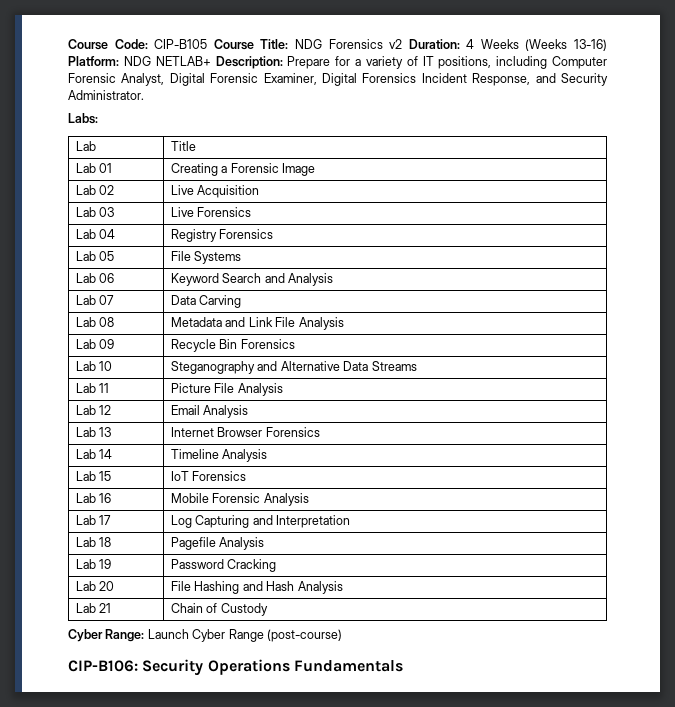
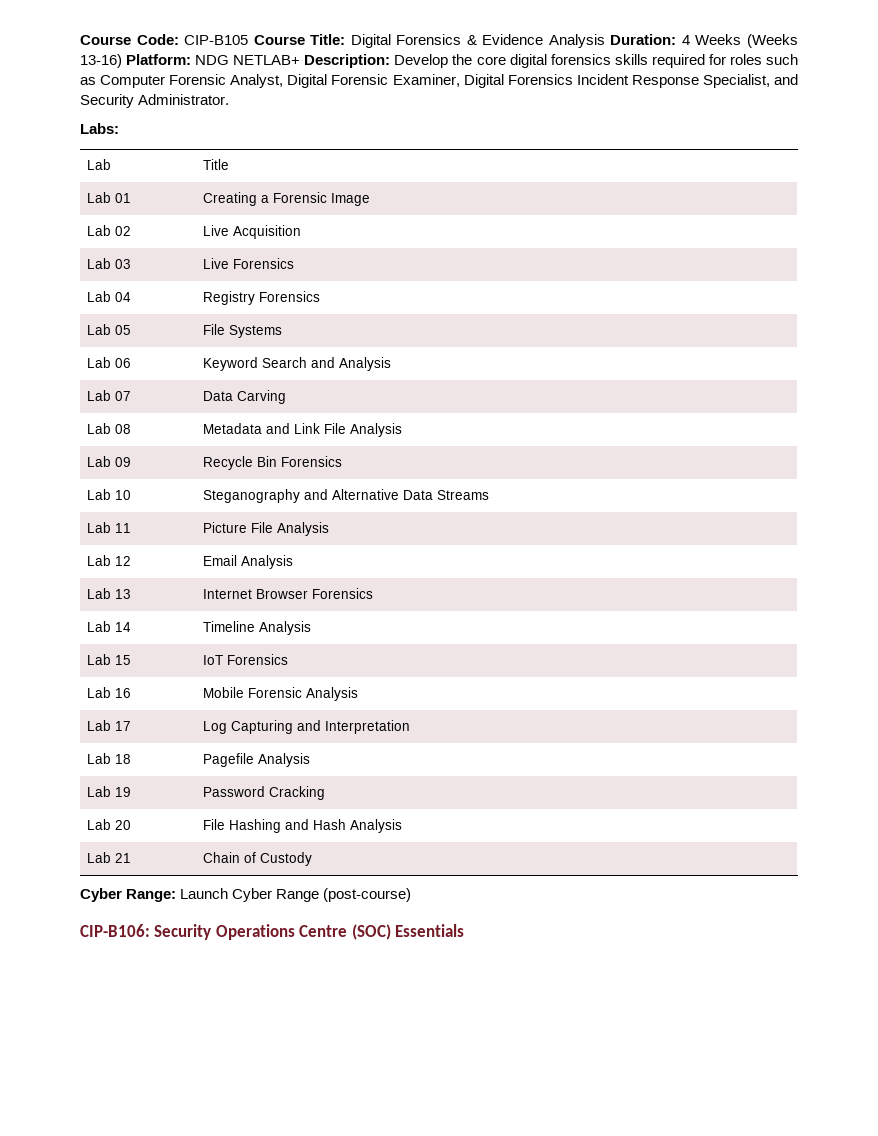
- Course Code: CIP-B105 Course Title: NDG Forensics v2 Duration: 4 Weeks (Weeks 13-16) Platform: NDG NETLAB+ Description: Prepare for a variety of IT positions, including Computer Forensic Analyst, Digital Forensic Examiner, Digital Forensics Incident Response, and Security Administrator.
+ Course Code: CIP-B105 Course Title: Digital Forensics & Evidence Analysis Duration: 4 Weeks (Weeks 13-16) Platform: NDG NETLAB+ Description: Develop the core digital forensics skills required for roles such as Computer Forensic Analyst, Digital Forensic Examiner, Digital Forensics Incident Response Specialist, and Security Administrator.
- CIP-B106: Security Operations Fundamentals
+ CIP-B106: Security Operations Centre (SOC) Essentials

